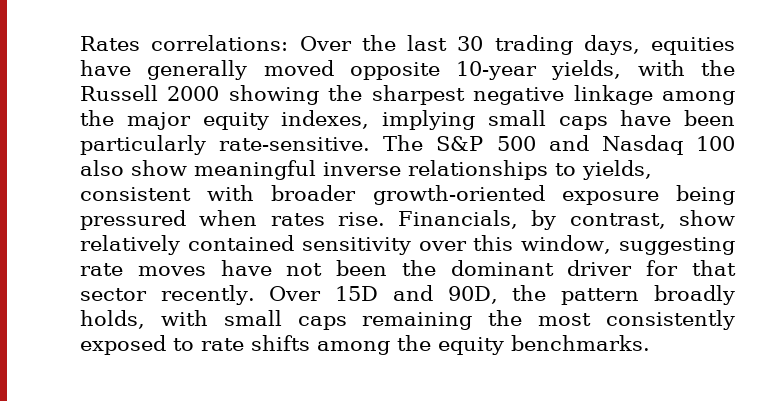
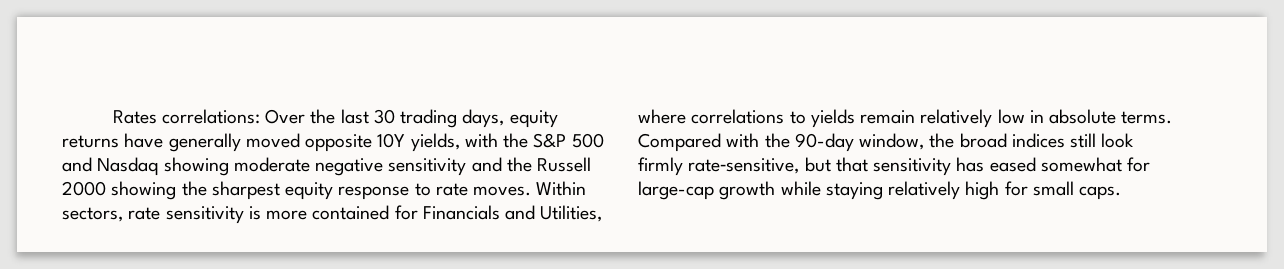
- Rates correlations: Over the last 30 trading days, equities have generally moved opposite 10-year yields, with the Russell 2000 showing the sharpest negative linkage among the major equity indexes, implying small caps have been particularly rate‑sensitive. The S&P 500 and Nasdaq 100 also show meaningful inverse relationships to yields, consistent with broader growth‑oriented exposure being pressured when rates rise. Financials, by contrast, show relatively contained sensitivity over this window, suggesting rate moves have not been the dominant driver for that sector recently. Over 15D and 90D, the pattern broadly holds, with small caps remaining the most consistently exposed to rate shifts among the equity benchmarks.
+ Rates correlations: Over the last 30 trading days, equity returns have generally moved opposite 10Y yields, with the S&P 500 and Nasdaq showing moderate negative sensitivity and the Russell 2000 showing the sharpest equity response to rate moves. Within sectors, rate sensitivity is more contained for Financials and Utilities, where correlations to yields remain relatively low in absolute terms. Compared with the 90-day window, the broad indices still look firmly rate‑sensitive, but that sensitivity has eased somewhat for large-cap growth while staying relatively high for small caps.

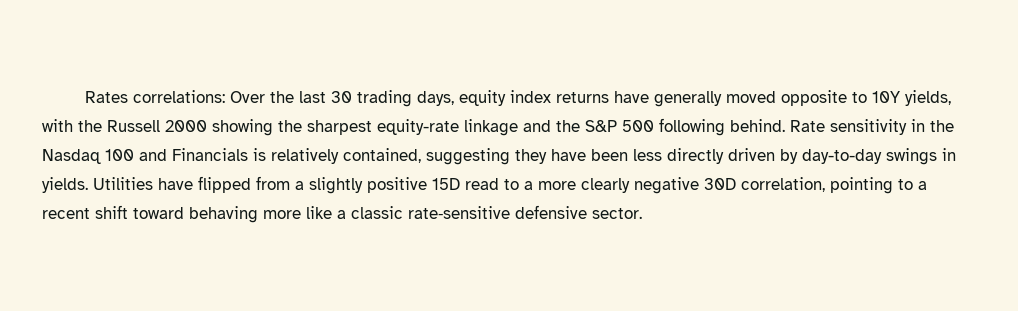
- Rates correlations: Over the last 30 trading days, equity returns have generally moved opposite 10Y yields, with the S&P 500 and Nasdaq showing moderate negative sensitivity and the Russell 2000 showing the sharpest equity response to rate moves. Within sectors, rate sensitivity is more contained for Financials and Utilities, where correlations to yields remain relatively low in absolute terms. Compared with the 90-day window, the broad indices still look firmly rate‑sensitive, but that sensitivity has eased somewhat for large-cap growth while staying relatively high for small caps.
+ Rates correlations: Over the last 30 trading days, equity index returns have generally moved opposite to 10Y yields, with the Russell 2000 showing the sharpest equity-rate linkage and the S&P 500 following behind. Rate sensitivity in the Nasdaq 100 and Financials is relatively contained, suggesting they have been less directly driven by day-to-day swings in yields. Utilities have flipped from a slightly positive 15D read to a more clearly negative 30D correlation, pointing to a recent shift toward behaving more like a classic rate‑sensitive defensive sector.

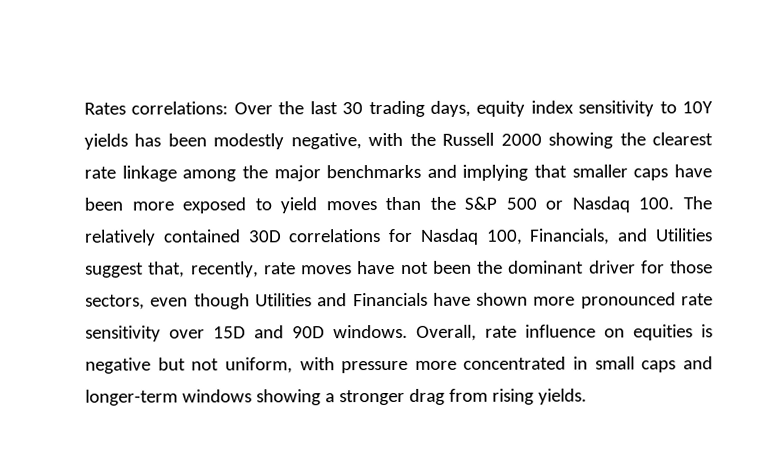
- Rates correlations: Over the last 30 trading days, equity index returns have generally moved opposite to 10Y yields, with the Russell 2000 showing the sharpest equity-rate linkage and the S&P 500 following behind. Rate sensitivity in the Nasdaq 100 and Financials is relatively contained, suggesting they have been less directly driven by day-to-day swings in yields. Utilities have flipped from a slightly positive 15D read to a more clearly negative 30D correlation, pointing to a recent shift toward behaving more like a classic rate‑sensitive defensive sector.
+ Rates correlations: Over the last 30 trading days, equity index sensitivity to 10Y yields has been modestly negative, with the Russell 2000 showing the clearest rate linkage among the major benchmarks and implying that smaller caps have been more exposed to yield moves than the S&P 500 or Nasdaq 100. The relatively contained 30D correlations for Nasdaq 100, Financials, and Utilities suggest that, recently, rate moves have not been the dominant driver for those sectors, even though Utilities and Financials have shown more pronounced rate sensitivity over 15D and 90D windows. Overall, rate influence on equities is negative but not uniform, with pressure more concentrated in small caps and longer-term windows showing a stronger drag from rising yields.

